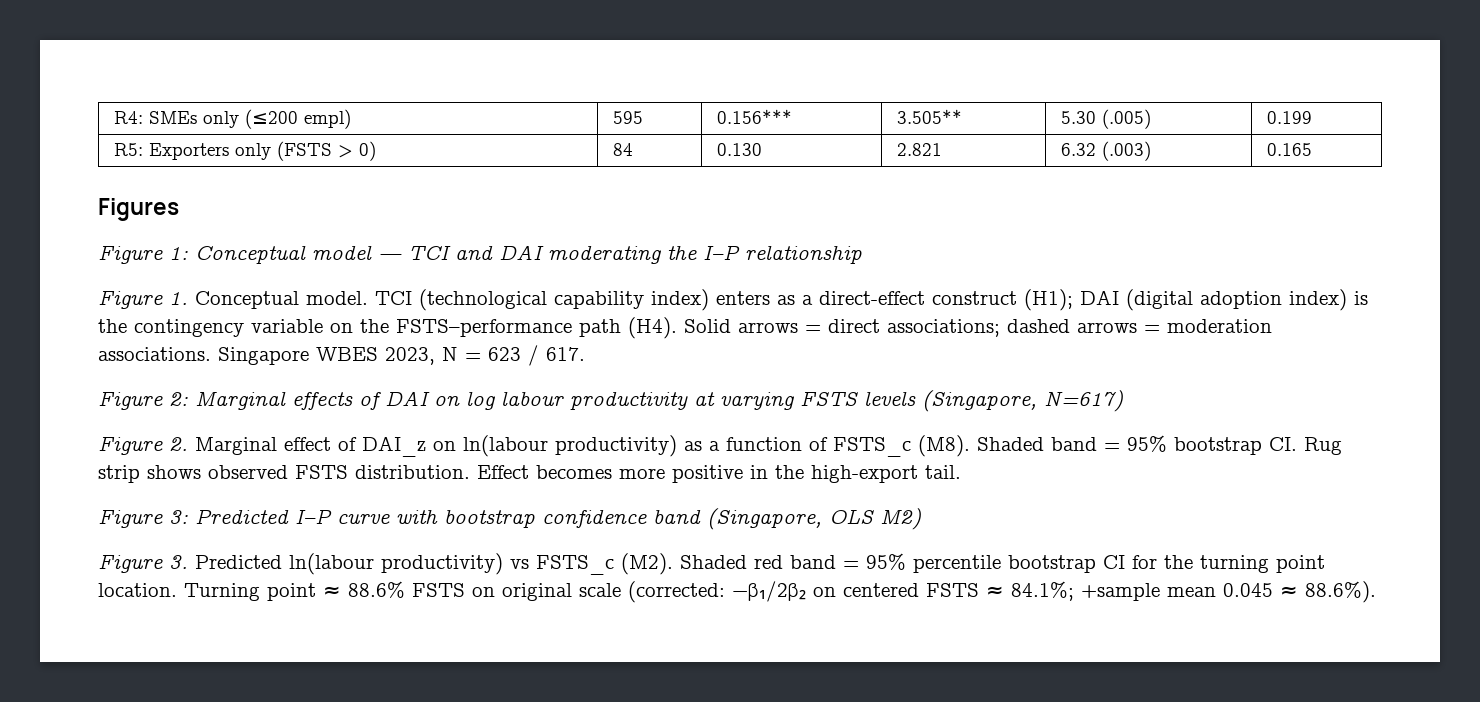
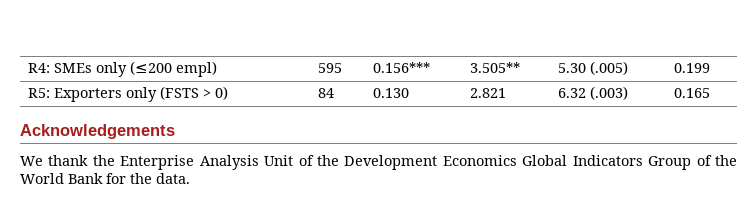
- Figures
- Figure 1: Conceptual model — TCI and DAI moderating the I–P relationship
- Figure 1. Conceptual model. TCI (technological capability index) enters as a direct-effect construct (H1); DAI (digital adoption index) is the contingency variable on the FSTS–performance path (H4). Solid arrows = direct associations; dashed arrows = moderation associations. Singapore WBES 2023, N = 623 / 617.
- Figure 2: Marginal effects of DAI on log labour productivity at varying FSTS levels (Singapore, N=617)
- Figure 2. Marginal effect of DAI_z on ln(labour productivity) as a function of FSTS_c (M8). Shaded band = 95% bootstrap CI. Rug strip shows observed FSTS distribution. Effect becomes more positive in the high-export tail.
- Figure 3: Predicted I–P curve with bootstrap confidence band (Singapore, OLS M2)
- Figure 3. Predicted ln(labour productivity) vs FSTS_c (M2). Shaded red band = 95% percentile bootstrap CI for the turning point location. Turning point ≈ 88.6% FSTS on original scale (corrected: −β₁/2β₂ on centered FSTS ≈ 84.1%; +sample mean 0.045 ≈ 88.6%).
+ Acknowledgements
+ We thank the Enterprise Analysis Unit of the Development Economics Global Indicators Group of the World Bank for the data.

